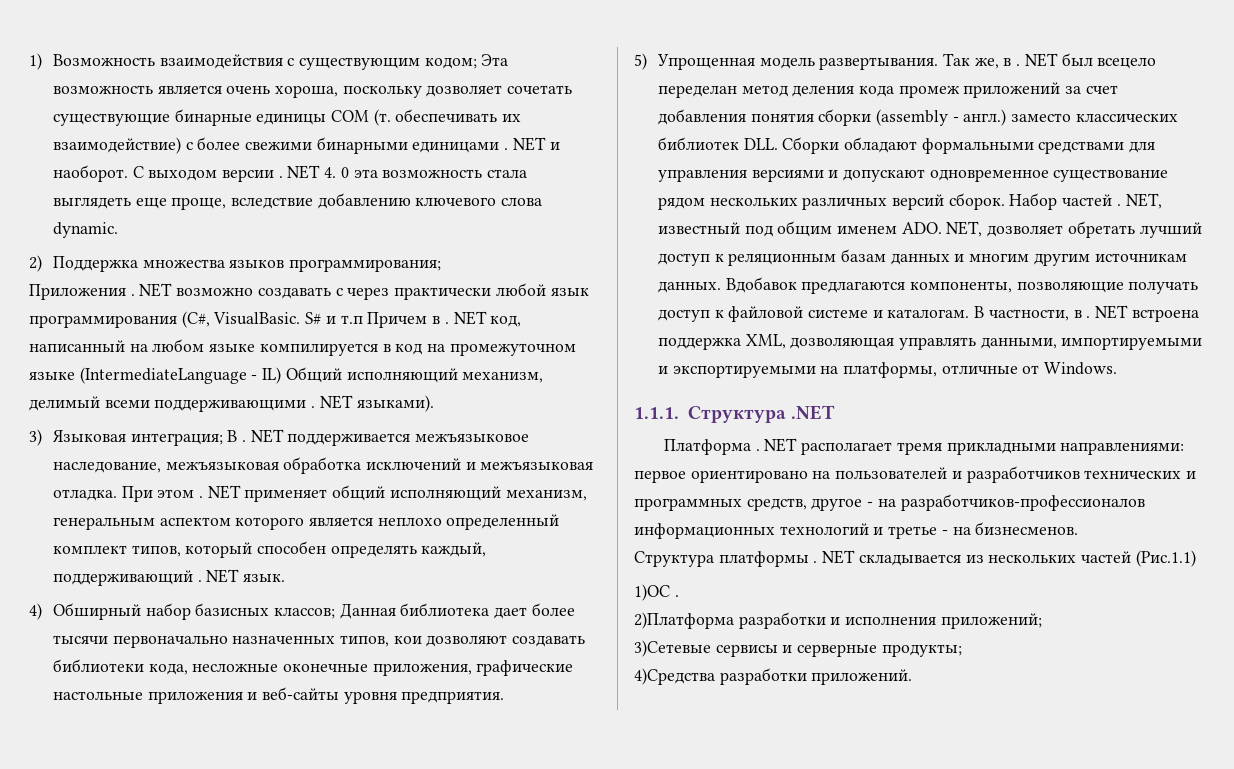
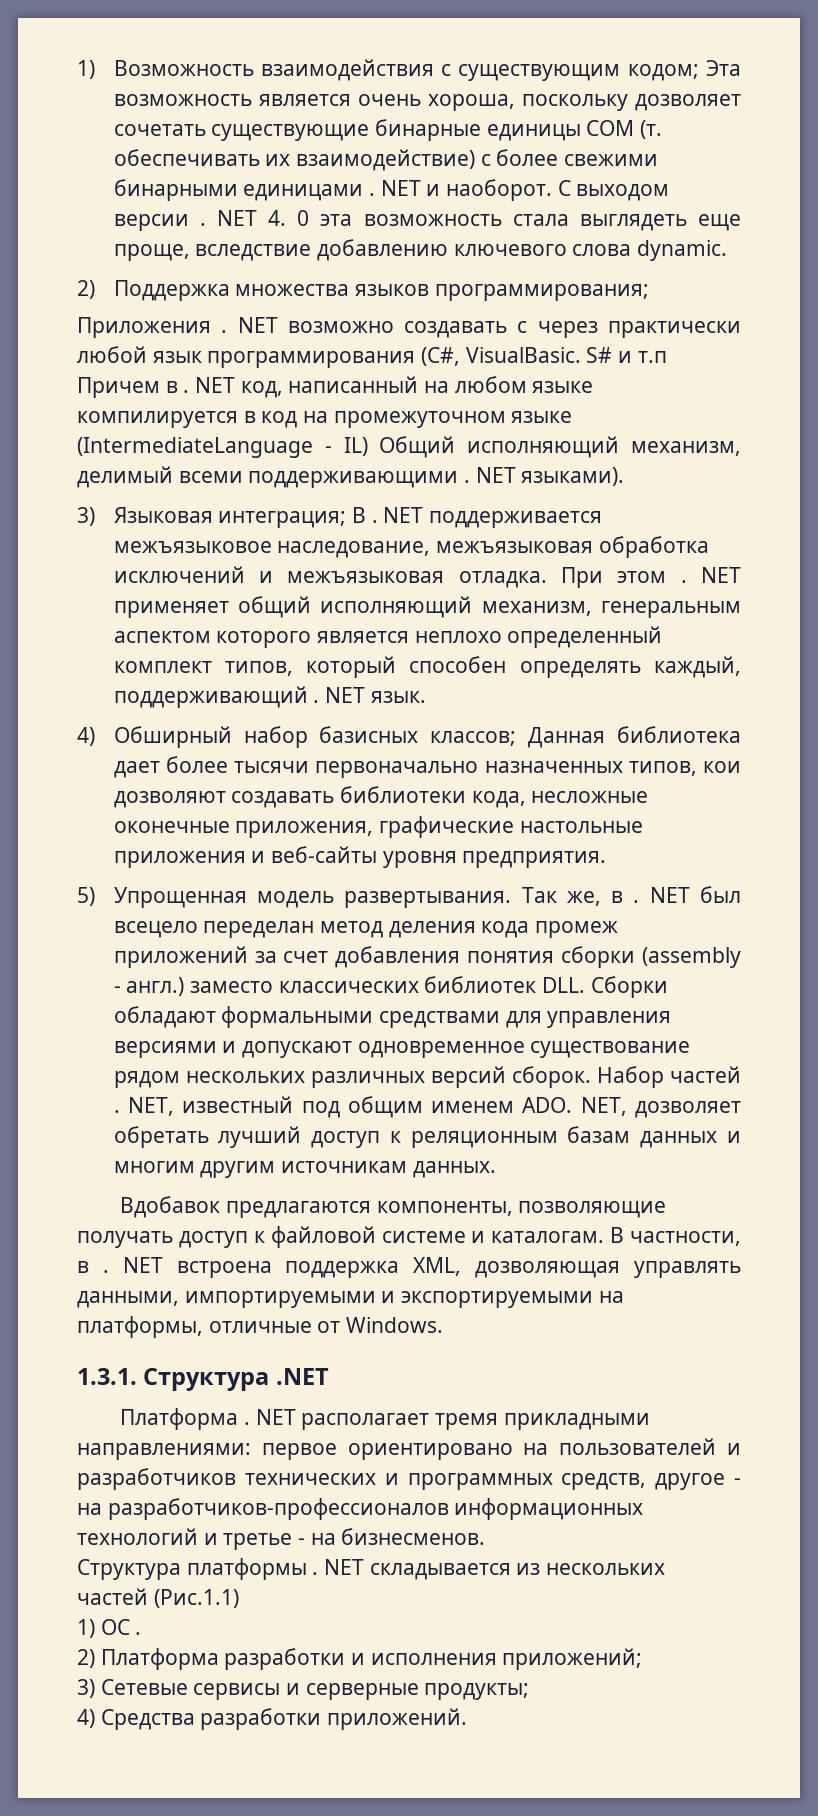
- NET, известный под общим именем ADO. NET, дозволяет обретать лучший доступ к реляционным базам данных и многим другим источникам данных. Вдобавок предлагаются компоненты, позволяющие получать доступ к файловой системе и каталогам.
+ NET, известный под общим именем ADO. NET, дозволяет обретать лучший доступ к реляционным базам данных и многим другим источникам данных.
+ Вдобавок предлагаются компоненты, позволяющие получать доступ к файловой системе и каталогам.
- 1.1.1. Структура .NET
+ 1.3.1. Структура .NET
- 1)ОС .
+ 1) ОС .
- 2)Платформа разработки и исполнения приложений;
+ 2) Платформа разработки и исполнения приложений;
- 3)Сетевые сервисы и серверные продукты;
+ 3) Сетевые сервисы и серверные продукты;
- 4)Средства разработки приложений.
+ 4) Средства разработки приложений.

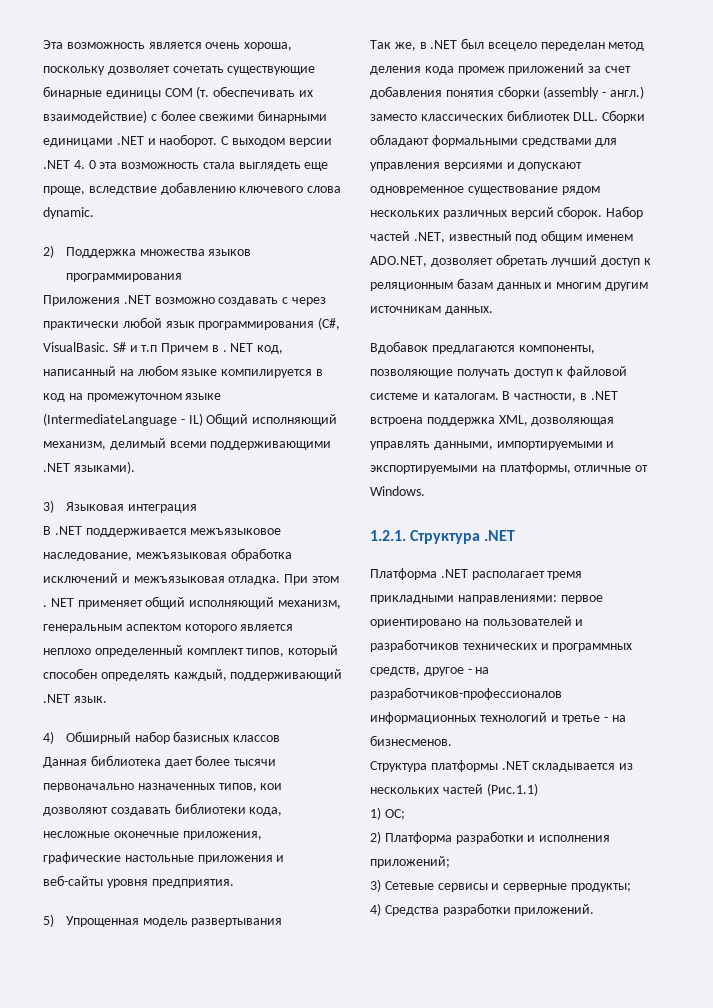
- 1) Возможность взаимодействия с существующим кодом; Эта возможность является очень хороша, поскольку дозволяет сочетать существующие бинарные единицы СОМ (т. обеспечивать их взаимодействие) с более свежими бинарными единицами . NET и наоборот.
+ Эта возможность является очень хороша, поскольку дозволяет сочетать существующие бинарные единицы СОМ (т. обеспечивать их взаимодействие) с более свежими бинарными единицами .NET и наоборот.
- С выходом версии . NET 4. 0 эта возможность стала выглядеть еще проще, вследствие добавлению ключевого слова dynamic.
+ С выходом версии .NET 4. 0 эта возможность стала выглядеть еще проще, вследствие добавлению ключевого слова dynamic.
- 2) Поддержка множества языков программирования;
+ 2) Поддержка множества языков программирования
- Приложения . NET возможно создавать с через практически любой язык программирования (C#, VisualBasic.
+ Приложения .NET возможно создавать с через практически любой язык программирования (C#, VisualBasic.
- NET код, написанный на любом языке компилируется в код на промежуточном языке (IntermediateLanguage - IL) Общий исполняющий механизм, делимый всеми поддерживающими . NET языками).
+ NET код, написанный на любом языке компилируется в код на промежуточном языке (IntermediateLanguage - IL) Общий исполняющий механизм, делимый всеми поддерживающими .NET языками).
- 3) Языковая интеграция; В . NET поддерживается межъязыковое наследование, межъязыковая обработка исключений и межъязыковая отладка.
+ 3) Языковая интеграция
+ В .NET поддерживается межъязыковое наследование, межъязыковая обработка исключений и межъязыковая отладка.
- NET применяет общий исполняющий механизм, генеральным аспектом которого является неплохо определенный комплект типов, который способен определять каждый, поддерживающий . NET язык.
+ NET применяет общий исполняющий механизм, генеральным аспектом которого является неплохо определенный комплект типов, который способен определять каждый, поддерживающий .NET язык.
- 4) Обширный набор базисных классов; Данная библиотека дает более тысячи первоначально назначенных типов, кои дозволяют создавать библиотеки кода, несложные оконечные приложения, графические настольные приложения и веб-сайты уровня предприятия.
+ 4) Обширный набор базисных классов
+ Данная библиотека дает более тысячи первоначально назначенных типов, кои дозволяют создавать библиотеки кода, несложные оконечные приложения, графические настольные приложения и веб-сайты уровня предприятия.
- 5) Упрощенная модель развертывания. Так же, в . NET был всецело переделан метод деления кода промеж приложений за счет добавления понятия сборки (assembly - англ.) заместо классических библиотек DLL. Сборки обладают формальными средствами для управления версиями и допускают одновременное существование рядом нескольких различных версий сборок.
+ 5) Упрощенная модель развертывания
+ Так же, в .NET был всецело переделан метод деления кода промеж приложений за счет добавления понятия сборки (assembly - англ.) заместо классических библиотек DLL. Сборки обладают формальными средствами для управления версиями и допускают одновременное существование рядом нескольких различных версий сборок.
- Набор частей . NET, известный под общим именем ADO. NET, дозволяет обретать лучший доступ к реляционным базам данных и многим другим источникам данных.
+ Набор частей .NET, известный под общим именем ADO.NET, дозволяет обретать лучший доступ к реляционным базам данных и многим другим источникам данных.
- В частности, в . NET встроена поддержка XML, дозволяющая управлять данными, импортируемыми и экспортируемыми на платформы, отличные от Windows.
+ В частности, в .NET встроена поддержка XML, дозволяющая управлять данными, импортируемыми и экспортируемыми на платформы, отличные от Windows.
- 1.3.1. Структура .NET
+ 1.2.1. Структура .NET
- Платформа . NET располагает тремя прикладными направлениями: первое ориентировано на пользователей и разработчиков технических и программных средств, другое - на разработчиков-профессионалов информационных технологий и третье - на бизнесменов.
+ Платформа .NET располагает тремя прикладными направлениями: первое ориентировано на пользователей и разработчиков технических и программных средств, другое - на разработчиков-профессионалов информационных технологий и третье - на бизнесменов.
- Структура платформы . NET складывается из нескольких частей (Рис.1.1)
+ Структура платформы .NET складывается из нескольких частей (Рис.1.1)
- 1) ОС .
+ 1) ОС;

